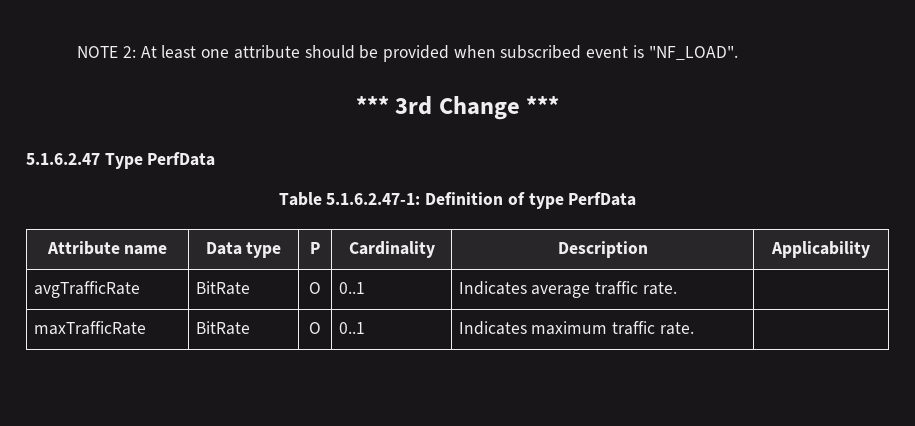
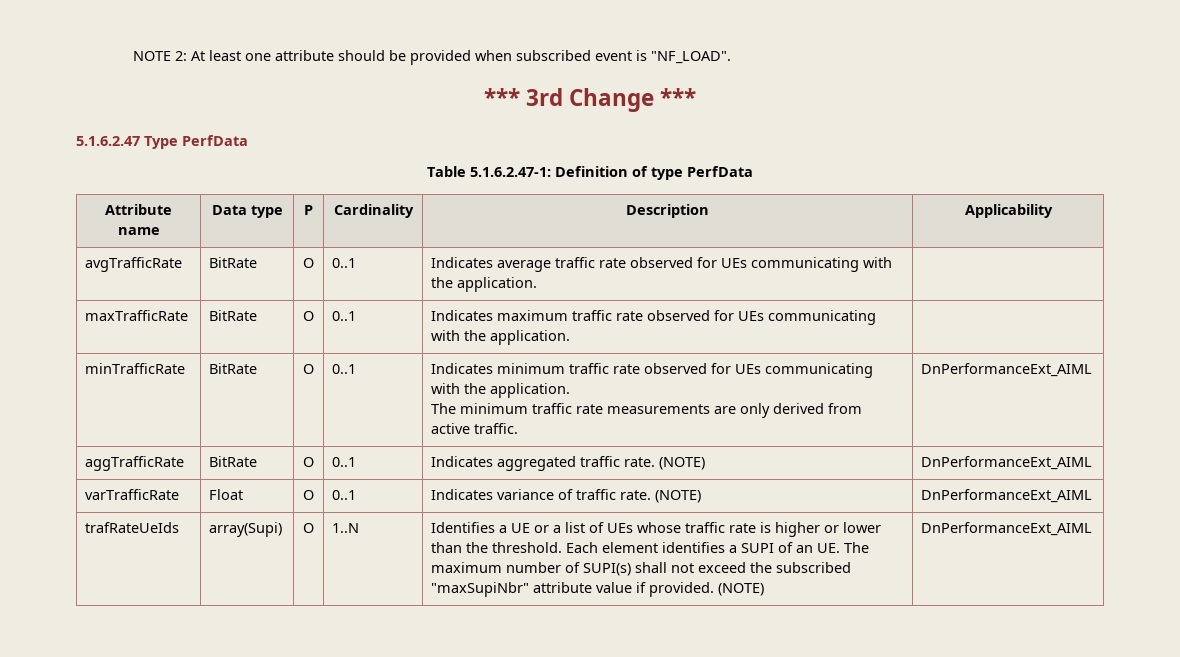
- avgTrafficRate | BitRate | O | 0..1 | Indicates average traffic rate. |
+ avgTrafficRate | BitRate | O | 0..1 | Indicates average traffic rate observed for UEs communicating with the application. |
- maxTrafficRate | BitRate | O | 0..1 | Indicates maximum traffic rate. |
+ maxTrafficRate | BitRate | O | 0..1 | Indicates maximum traffic rate observed for UEs communicating with the application. |
+ minTrafficRate | BitRate | O | 0..1 | Indicates minimum traffic rate observed for UEs communicating with the application.
+ The minimum traffic rate measurements are only derived from active traffic. | DnPerformanceExt_AIML
+ aggTrafficRate | BitRate | O | 0..1 | Indicates aggregated traffic rate. (NOTE) | DnPerformanceExt_AIML
+ varTrafficRate | Float | O | 0..1 | Indicates variance of traffic rate. (NOTE) | DnPerformanceExt_AIML
+ trafRateUeIds | array(Supi) | O | 1..N | Identifies a UE or a list of UEs whose traffic rate is higher or lower than the threshold. Each element identifies a SUPI of an UE. The maximum number of SUPI(s) shall not exceed the subscribed "maxSupiNbr" attribute value if provided. (NOTE) | DnPerformanceExt_AIML

